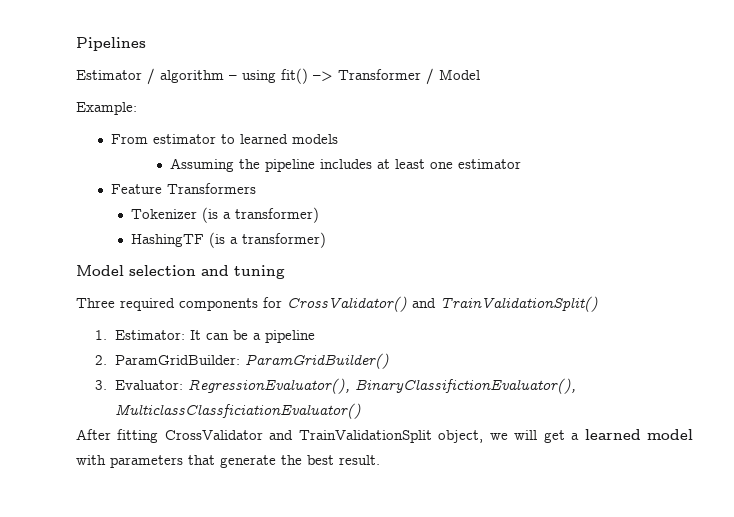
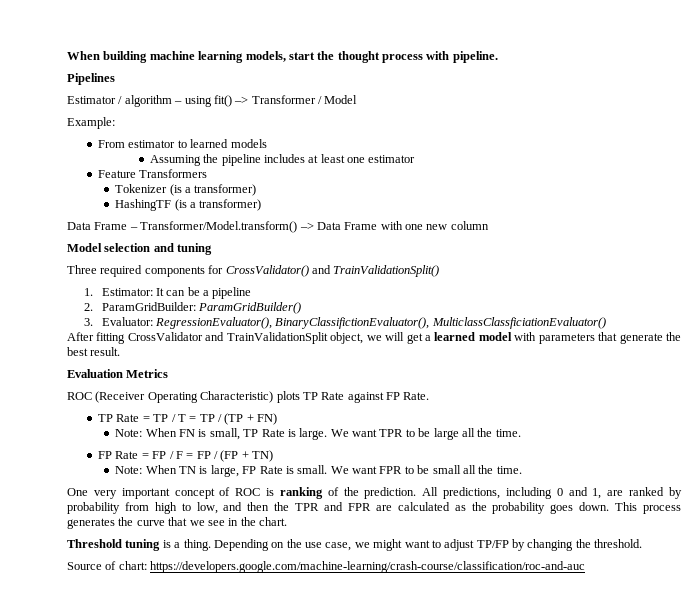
+ When building machine learning models, start the thought process with pipeline.
+ Data Frame – Transformer/Model.transform() –> Data Frame with one new column
+ Evaluation Metrics
+ ROC (Receiver Operating Characteristic) plots TP Rate against FP Rate.
+ TP Rate = TP / T = TP / (TP + FN)
+ Note: When FN is small, TP Rate is large. We want TPR to be large all the time.
+ FP Rate = FP / F = FP / (FP + TN)
+ Note: When TN is large, FP Rate is small. We want FPR to be small all the time.
+ One very important concept of ROC is ranking of the prediction. All predictions, including 0 and 1, are ranked by probability from high to low, and then the TPR and FPR are calculated as the probability goes down. This process generates the curve that we see in the chart.
+ Threshold tuning is a thing. Depending on the use case, we might want to adjust TP/FP by changing the threshold.
+ Source of chart: https://developers.google.com/machine-learning/crash-course/classification/roc-and-auc

